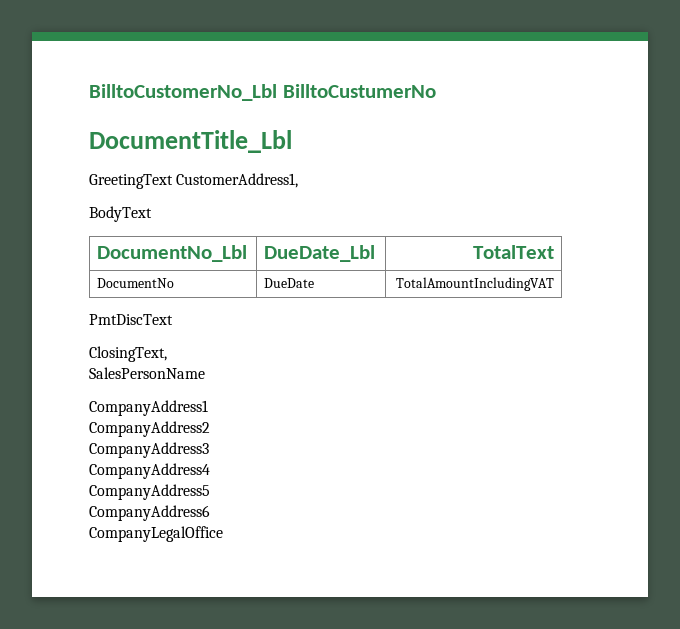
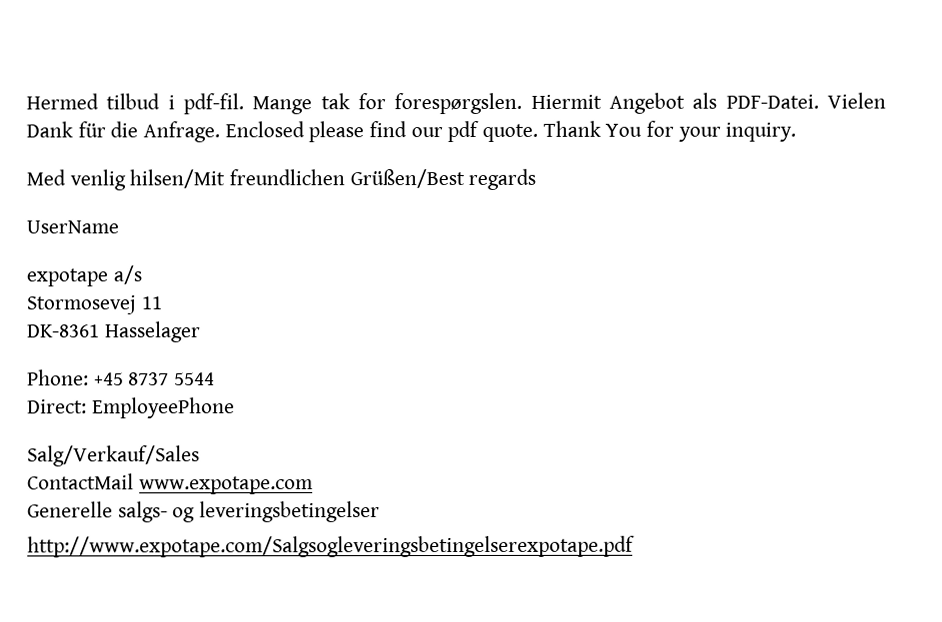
- BilltoCustomerNo_Lbl BilltoCustumerNo
- DocumentTitle_Lbl
- GreetingText CustomerAddress1,
- BodyText
- DocumentNo_Lbl | DueDate_Lbl | TotalText
- DocumentNo | DueDate | TotalAmountIncludingVAT
- PmtDiscText
- ClosingText,
- SalesPersonName
- CompanyAddress1
- CompanyAddress2
- CompanyAddress3
- CompanyAddress4
- CompanyAddress5
- CompanyAddress6
- CompanyLegalOffice
+ Hermed tilbud i pdf-fil. Mange tak for forespørgslen. Hiermit Angebot als PDF-Datei. Vielen Dank für die Anfrage. Enclosed please find our pdf quote. Thank You for your inquiry.
+ Med venlig hilsen/Mit freundlichen Grüßen/Best regards
+ UserName
+ expotape a/s
+ Stormosevej 11
+ DK-8361 Hasselager
+ Phone: +45 8737 5544
+ Direct: EmployeePhone
+ Salg/Verkauf/Sales
+ ContactMail www.expotape.com
+ Generelle salgs- og leveringsbetingelser
+ http://www.expotape.com/Salgsogleveringsbetingelserexpotape.pdf

